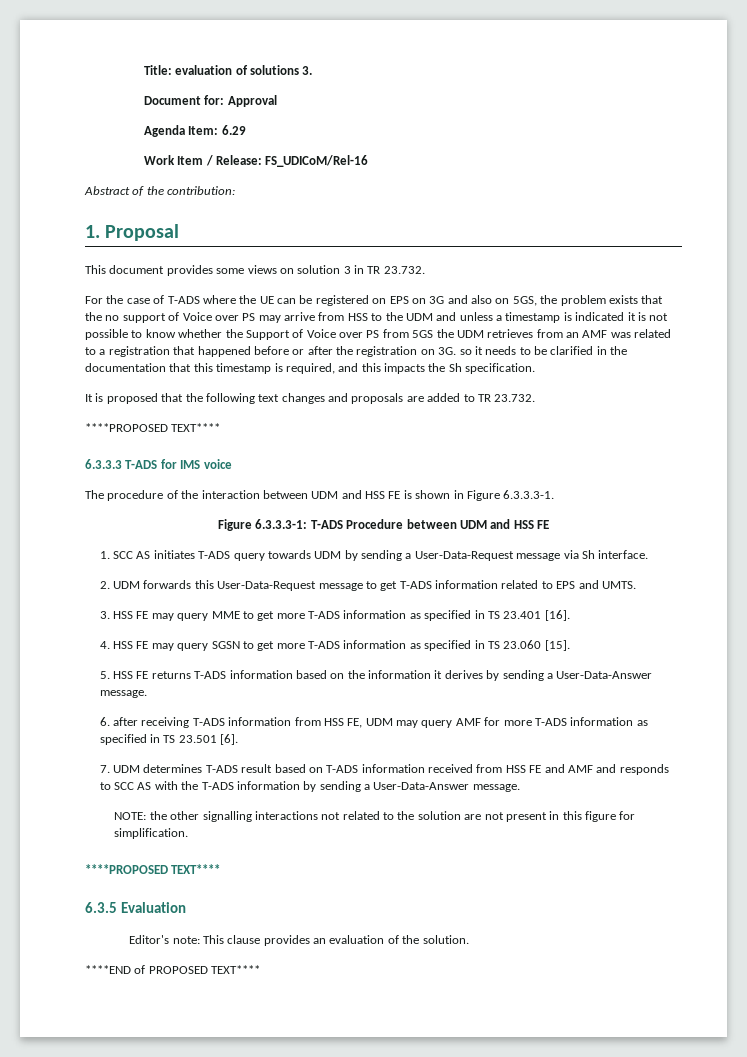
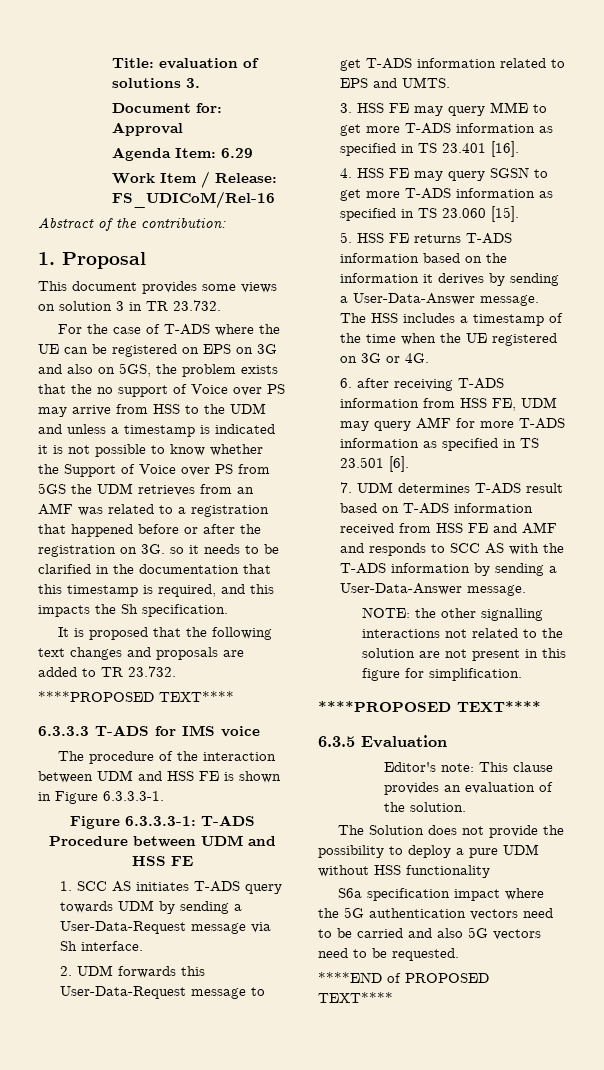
+ The HSS includes a timestamp of the time when the UE registered on 3G or 4G.
+ The Solution does not provide the possibility to deploy a pure UDM without HSS functionality
+ S6a specification impact where the 5G authentication vectors need to be carried and also 5G vectors need to be requested.

